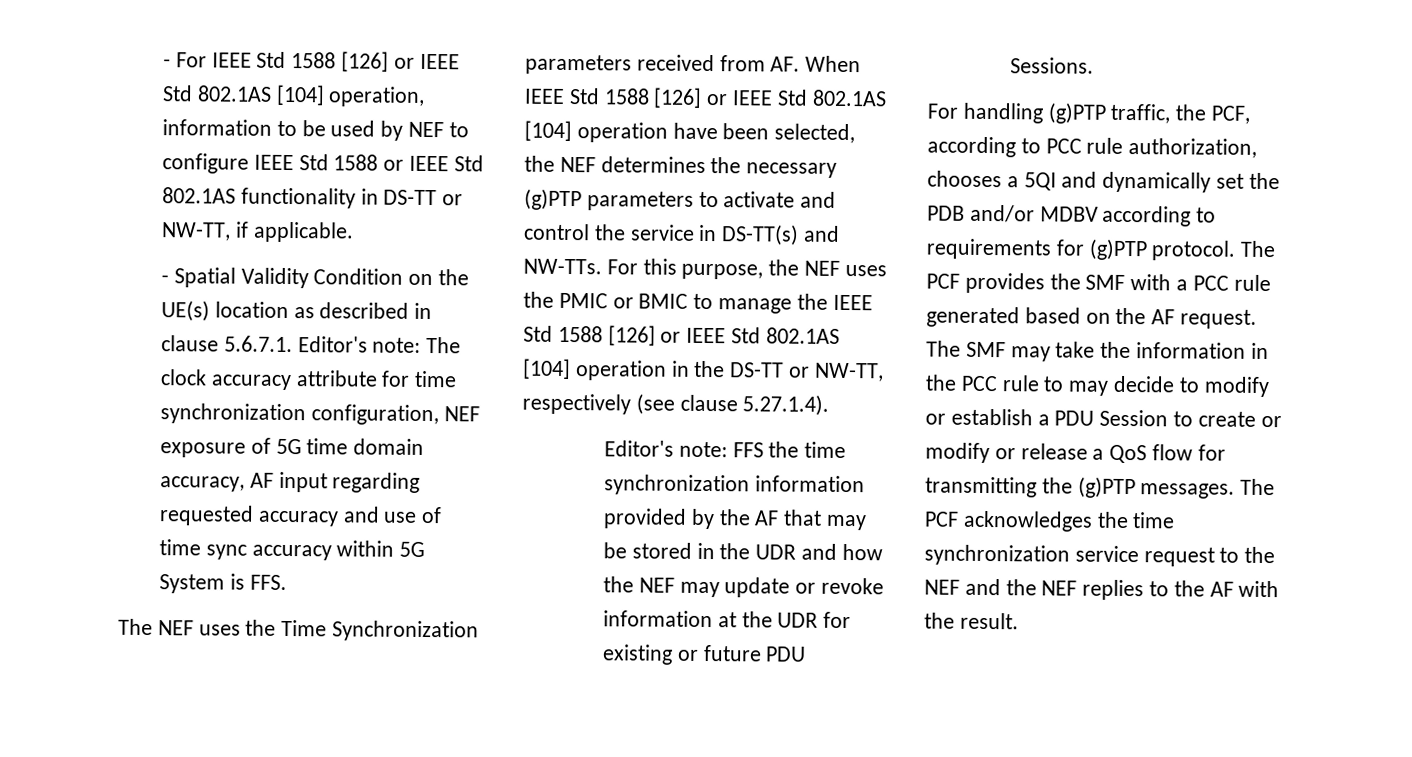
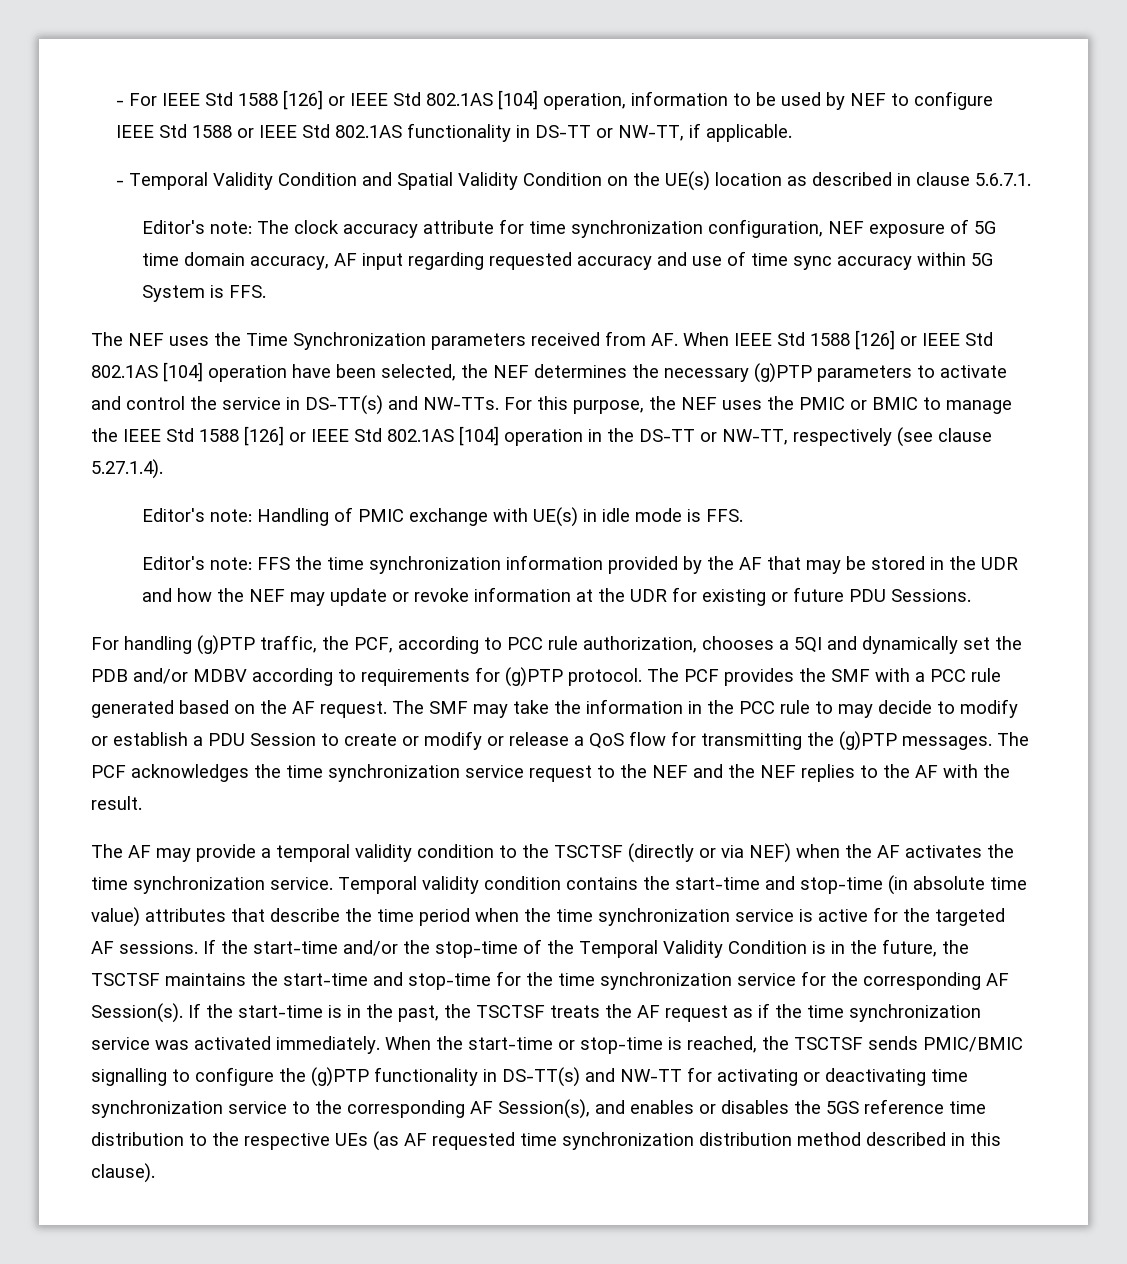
- - Spatial Validity Condition on the UE(s) location as described in clause 5.6.7.1. Editor's note: The clock accuracy attribute for time synchronization configuration, NEF exposure of 5G time domain accuracy, AF input regarding requested accuracy and use of time sync accuracy within 5G System is FFS.
+ - Temporal Validity Condition and Spatial Validity Condition on the UE(s) location as described in clause 5.6.7.1.
+ Editor's note: The clock accuracy attribute for time synchronization configuration, NEF exposure of 5G time domain accuracy, AF input regarding requested accuracy and use of time sync accuracy within 5G System is FFS.
+ Editor's note: Handling of PMIC exchange with UE(s) in idle mode is FFS.
+ The AF may provide a temporal validity condition to the TSCTSF (directly or via NEF) when the AF activates the time synchronization service. Temporal validity condition contains the start-time and stop-time (in absolute time value) attributes that describe the time period when the time synchronization service is active for the targeted AF sessions. If the start-time and/or the stop-time of the Temporal Validity Condition is in the future, the TSCTSF maintains the start-time and stop-time for the time synchronization service for the corresponding AF Session(s). If the start-time is in the past, the TSCTSF treats the AF request as if the time synchronization service was activated immediately. When the start-time or stop-time is reached, the TSCTSF sends PMIC/BMIC signalling to configure the (g)PTP functionality in DS-TT(s) and NW-TT for activating or deactivating time synchronization service to the corresponding AF Session(s), and enables or disables the 5GS reference time distribution to the respective UEs (as AF requested time synchronization distribution method described in this clause).

